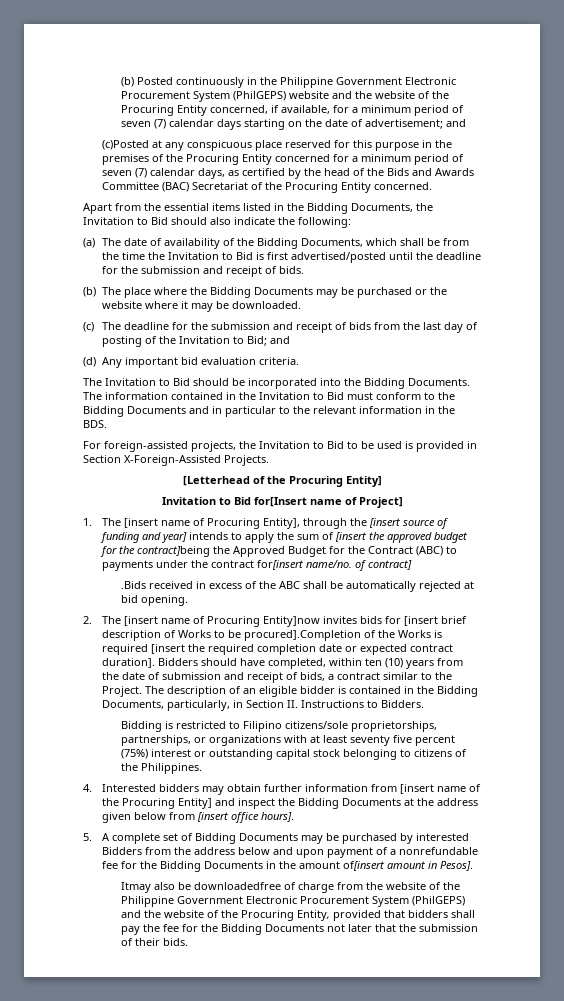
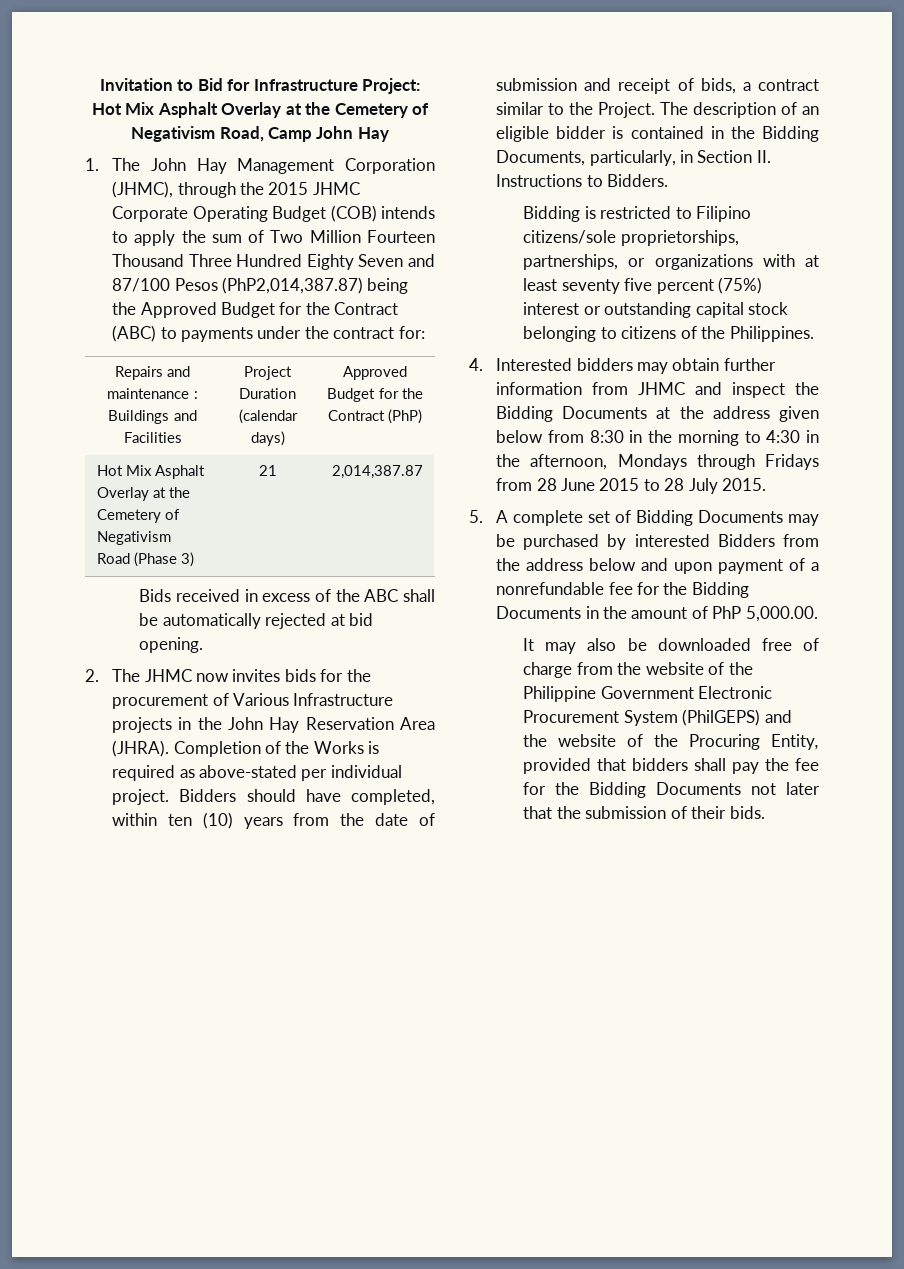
- (b) Posted continuously in the Philippine Government Electronic Procurement System (PhilGEPS) website and the website of the Procuring Entity concerned, if available, for a minimum period of seven (7) calendar days starting on the date of advertisement; and
- (c)Posted at any conspicuous place reserved for this purpose in the premises of the Procuring Entity concerned for a minimum period of seven (7) calendar days, as certified by the head of the Bids and Awards Committee (BAC) Secretariat of the Procuring Entity concerned.
- Apart from the essential items listed in the Bidding Documents, the Invitation to Bid should also indicate the following:
- (a) The date of availability of the Bidding Documents, which shall be from the time the Invitation to Bid is first advertised/posted until the deadline for the submission and receipt of bids.
- (b) The place where the Bidding Documents may be purchased or the website where it may be downloaded.
- (c) The deadline for the submission and receipt of bids from the last day of posting of the Invitation to Bid; and
- (d) Any important bid evaluation criteria.
- The Invitation to Bid should be incorporated into the Bidding Documents. The information contained in the Invitation to Bid must conform to the Bidding Documents and in particular to the relevant information in the BDS.
- For foreign-assisted projects, the Invitation to Bid to be used is provided in Section X-Foreign-Assisted Projects.
- [Letterhead of the Procuring Entity]
- Invitation to Bid for[Insert name of Project]
- 1. The [insert name of Procuring Entity], through the [insert source of funding and year] intends to apply the sum of [insert the approved budget for the contract]being the Approved Budget for the Contract (ABC) to payments under the contract for[insert name/no. of contract]
- .Bids received in excess of the ABC shall be automatically rejected at bid opening.
+ Invitation to Bid for Infrastructure Project: Hot Mix Asphalt Overlay at the Cemetery of Negativism Road, Camp John Hay
+ 1. The John Hay Management Corporation (JHMC), through the 2015 JHMC Corporate Operating Budget (COB) intends to apply the sum of Two Million Fourteen Thousand Three Hundred Eighty Seven and 87/100 Pesos (PhP2,014,387.87) being the Approved Budget for the Contract (ABC) to payments under the contract for:
+ Repairs and maintenance : Buildings and Facilities | Project Duration (calendar days) | Approved Budget for the Contract (PhP)
+ Hot Mix Asphalt Overlay at the Cemetery of Negativism Road (Phase 3) | 21 | 2,014,387.87
+ Bids received in excess of the ABC shall be automatically rejected at bid opening.
- 2. The [insert name of Procuring Entity]now invites bids for [insert brief description of Works to be procured].Completion of the Works is required [insert the required completion date or expected contract duration].
+ 2. The JHMC now invites bids for the procurement of Various Infrastructure projects in the John Hay Reservation Area (JHRA). Completion of the Works is required as above-stated per individual project.
- 4. Interested bidders may obtain further information from [insert name of the Procuring Entity] and inspect the Bidding Documents at the address given below from [insert office hours].
+ 4. Interested bidders may obtain further information from JHMC and inspect the Bidding Documents at the address given below from 8:30 in the morning to 4:30 in the afternoon, Mondays through Fridays from 28 June 2015 to 28 July 2015.
- 5. A complete set of Bidding Documents may be purchased by interested Bidders from the address below and upon payment of a nonrefundable fee for the Bidding Documents in the amount of[insert amount in Pesos].
- Itmay also be downloadedfree of charge from the website of the Philippine Government Electronic Procurement System (PhilGEPS) and the website of the Procuring Entity, provided that bidders shall pay the fee for the Bidding Documents not later that the submission of their bids.
+ 5. A complete set of Bidding Documents may be purchased by interested Bidders from the address below and upon payment of a nonrefundable fee for the Bidding Documents in the amount of PhP 5,000.00.
+ It may also be downloaded free of charge from the website of the Philippine Government Electronic Procurement System (PhilGEPS) and the website of the Procuring Entity, provided that bidders shall pay the fee for the Bidding Documents not later that the submission of their bids.

